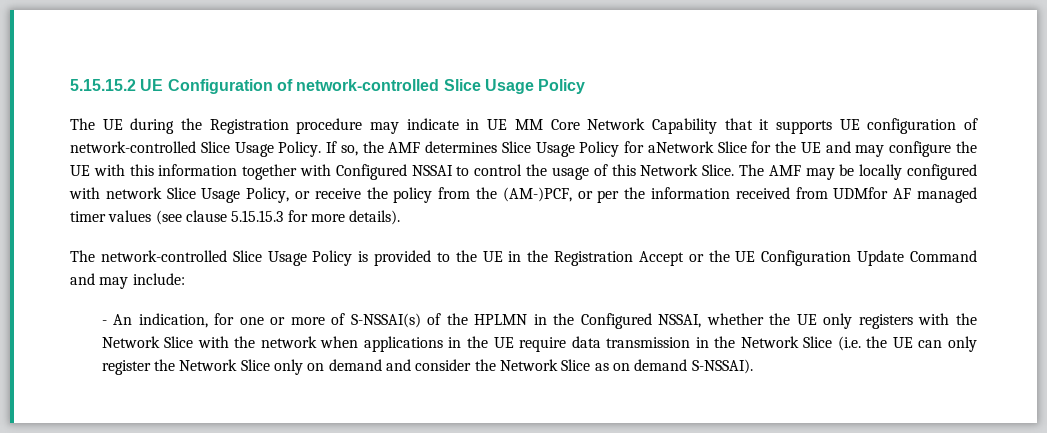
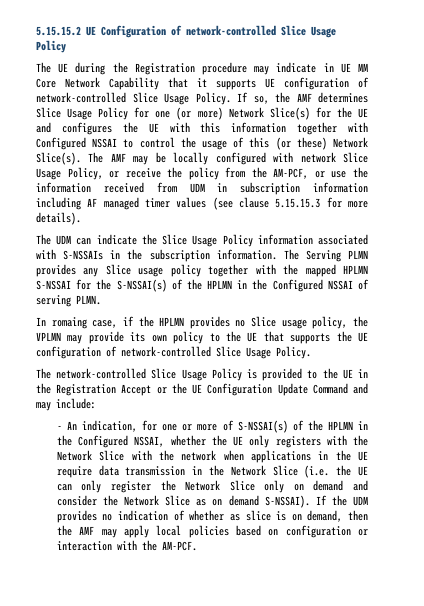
- If so, the AMF determines Slice Usage Policy for aNetwork Slice for the UE and may configure the UE with this information together with Configured NSSAI to control the usage of this Network Slice.
+ If so, the AMF determines Slice Usage Policy for one (or more) Network Slice(s) for the UE and configures the UE with this information together with Configured NSSAI to control the usage of this (or these) Network Slice(s).
- The AMF may be locally configured with network Slice Usage Policy, or receive the policy from the (AM-)PCF, or per the information received from UDMfor AF managed timer values (see clause 5.15.15.3 for more details).
+ The AMF may be locally configured with network Slice Usage Policy, or receive the policy from the AM-PCF, or use the information received from UDM in subscription information including AF managed timer values (see clause 5.15.15.3 for more details).
+ The UDM can indicate the Slice Usage Policy information associated with S-NSSAIs in the subscription information. The Serving PLMN provides any Slice usage policy together with the mapped HPLMN S-NSSAI for the S-NSSAI(s) of the HPLMN in the Configured NSSAI of serving PLMN.
+ In romaing case, if the HPLMN provides no Slice usage policy, the VPLMN may provide its own policy to the UE that supports the UE configuration of network-controlled Slice Usage Policy.
+ If the UDM provides no indication of whether as slice is on demand, then the AMF may apply local policies based on configuration or interaction with the AM-PCF.

